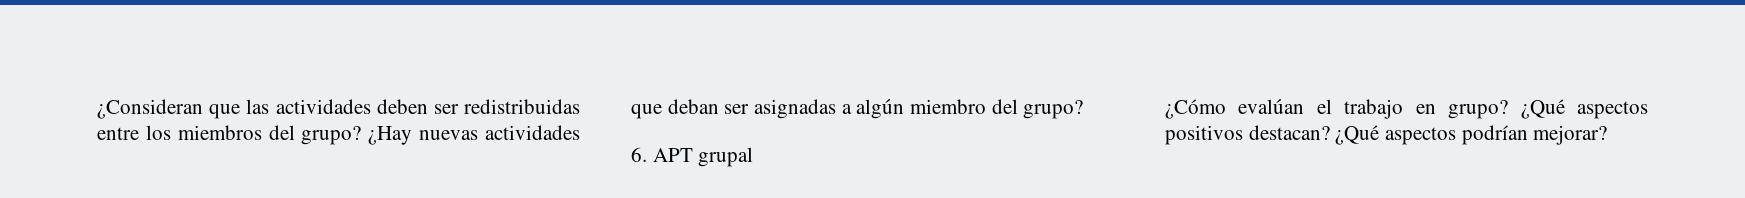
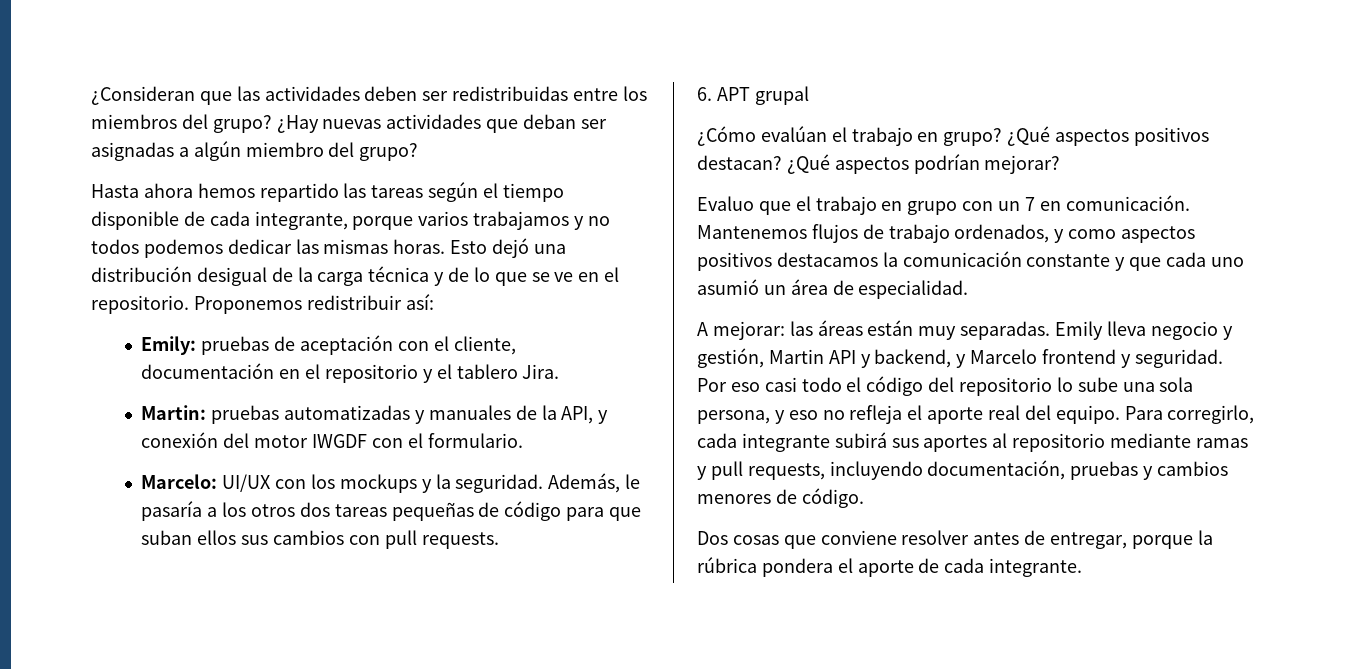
+ Hasta ahora hemos repartido las tareas según el tiempo disponible de cada integrante, porque varios trabajamos y no todos podemos dedicar las mismas horas. Esto dejó una distribución desigual de la carga técnica y de lo que se ve en el repositorio. Proponemos redistribuir así:
+ Emily: pruebas de aceptación con el cliente, documentación en el repositorio y el tablero Jira.
+ Martin: pruebas automatizadas y manuales de la API, y conexión del motor IWGDF con el formulario.
+ Marcelo: UI/UX con los mockups y la seguridad. Además, le pasaría a los otros dos tareas pequeñas de código para que suban ellos sus cambios con pull requests.
+ Evaluo que el trabajo en grupo con un 7 en comunicación. Mantenemos flujos de trabajo ordenados, y como aspectos positivos destacamos la comunicación constante y que cada uno asumió un área de especialidad.
+ A mejorar: las áreas están muy separadas. Emily lleva negocio y gestión, Martin API y backend, y Marcelo frontend y seguridad. Por eso casi todo el código del repositorio lo sube una sola persona, y eso no refleja el aporte real del equipo. Para corregirlo, cada integrante subirá sus aportes al repositorio mediante ramas y pull requests, incluyendo documentación, pruebas y cambios menores de código.
+ Dos cosas que conviene resolver antes de entregar, porque la rúbrica pondera el aporte de cada integrante.

